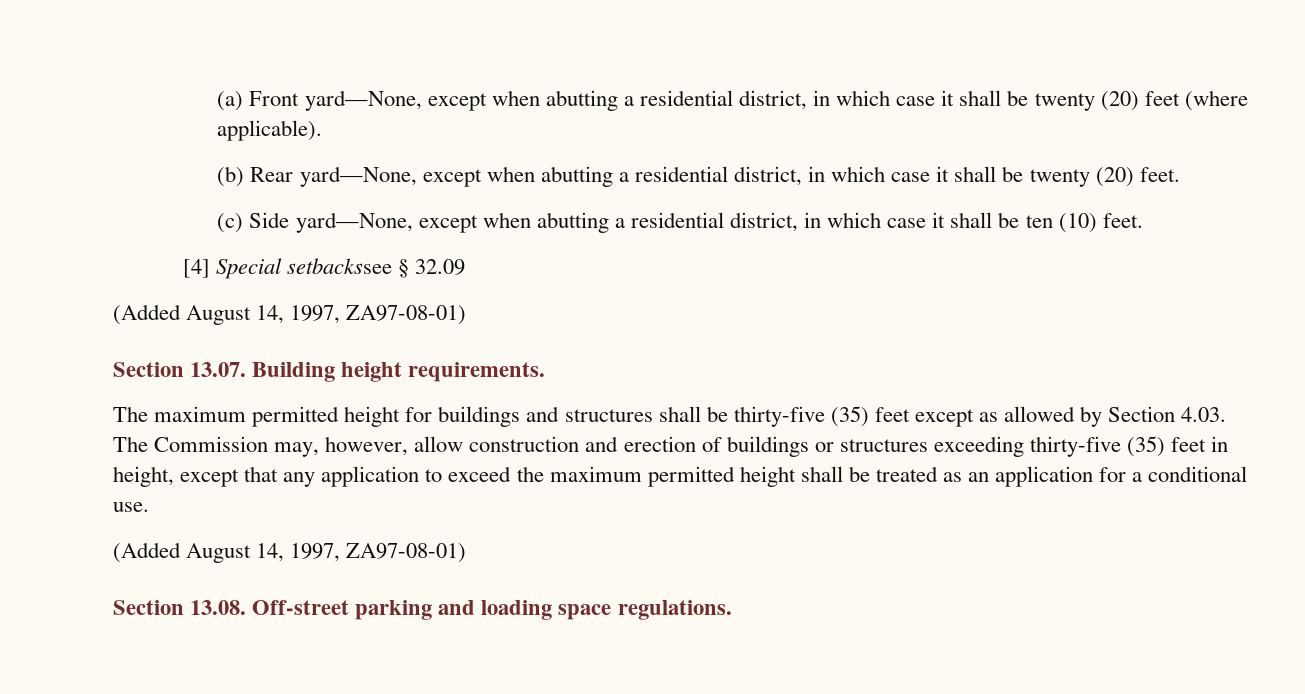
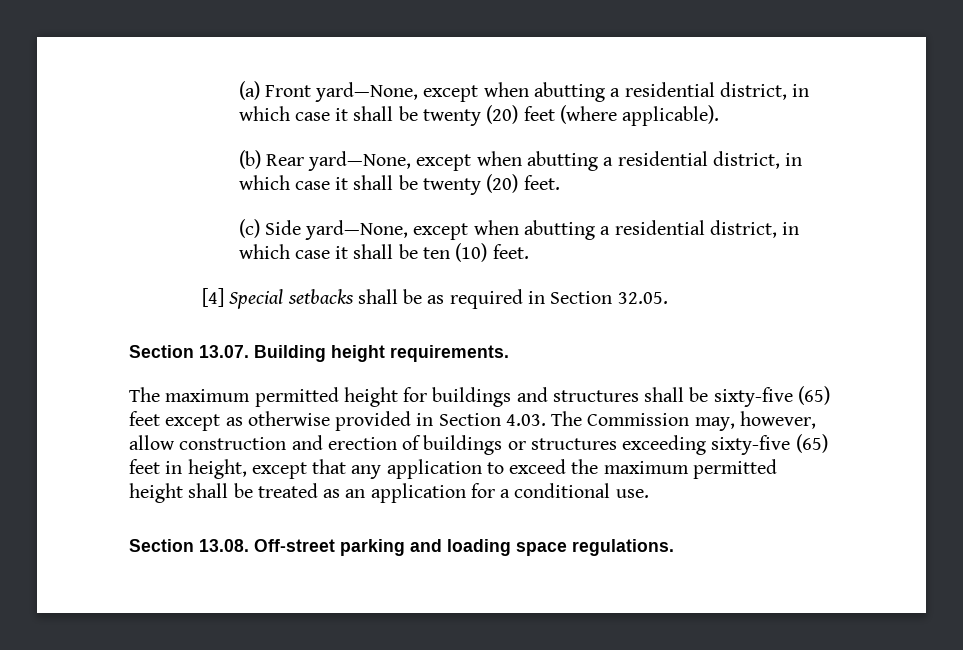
- [4] Special setbackssee § 32.09
- (Added August 14, 1997, ZA97-08-01)
+ [4] Special setbacks shall be as required in Section 32.05.
- The maximum permitted height for buildings and structures shall be thirty-five (35) feet except as allowed by Section 4.03. The Commission may, however, allow construction and erection of buildings or structures exceeding thirty-five (35) feet in height, except that any application to exceed the maximum permitted height shall be treated as an application for a conditional use.
- (Added August 14, 1997, ZA97-08-01)
+ The maximum permitted height for buildings and structures shall be sixty-five (65) feet except as otherwise provided in Section 4.03. The Commission may, however, allow construction and erection of buildings or structures exceeding sixty-five (65) feet in height, except that any application to exceed the maximum permitted height shall be treated as an application for a conditional use.

